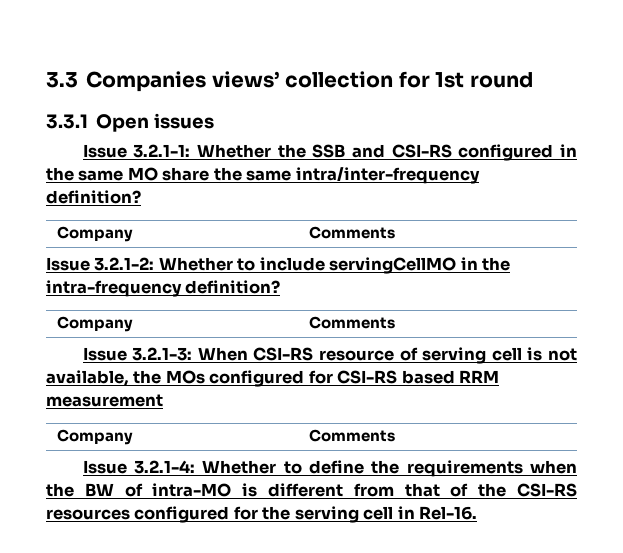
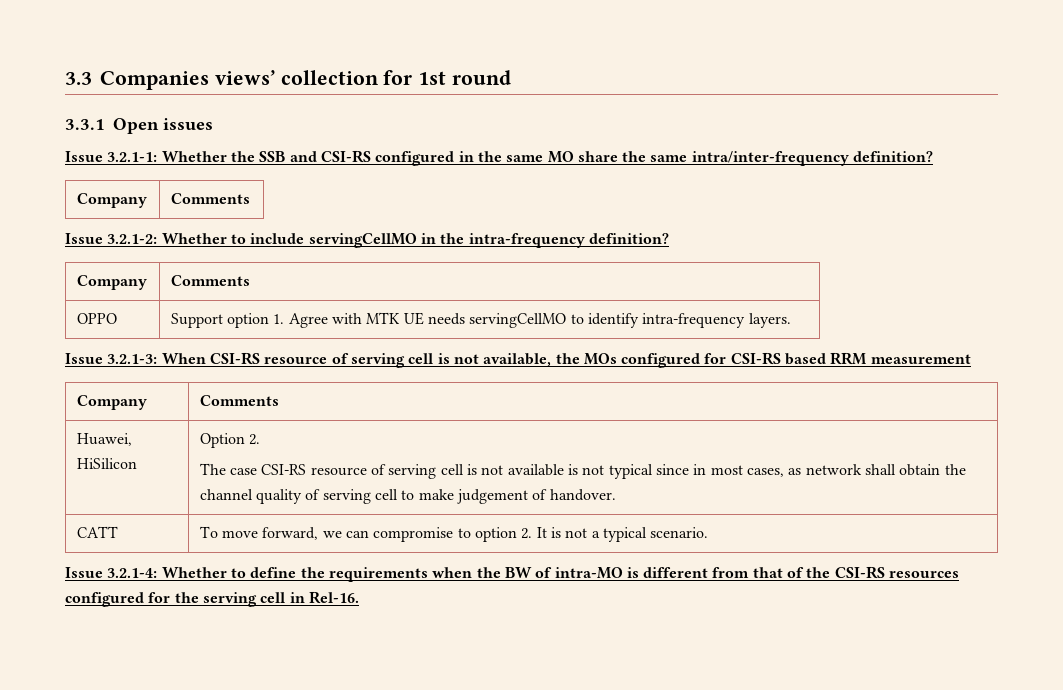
+ OPPO | Support option 1. Agree with MTK UE needs servingCellMO to identify intra-frequency layers.
+ Huawei, HiSilicon | Option 2.
+ The case CSI-RS resource of serving cell is not available is not typical since in most cases, as network shall obtain the channel quality of serving cell to make judgement of handover.
+ CATT | To move forward, we can compromise to option 2. It is not a typical scenario.

